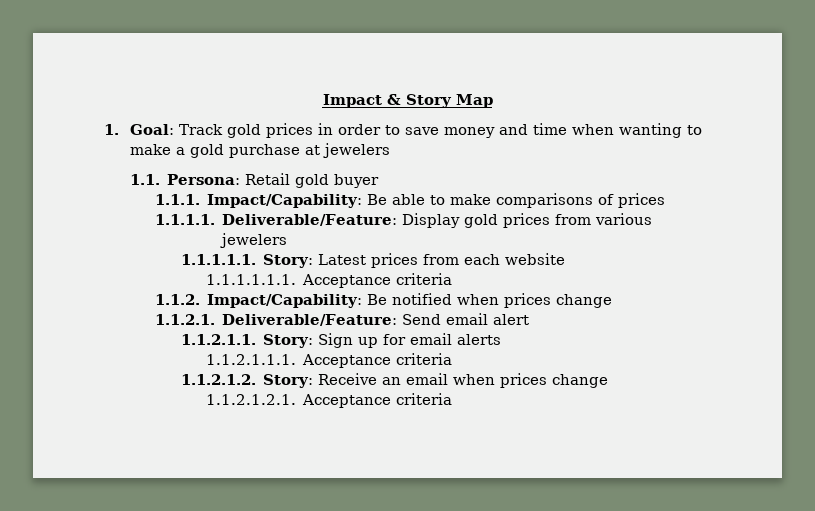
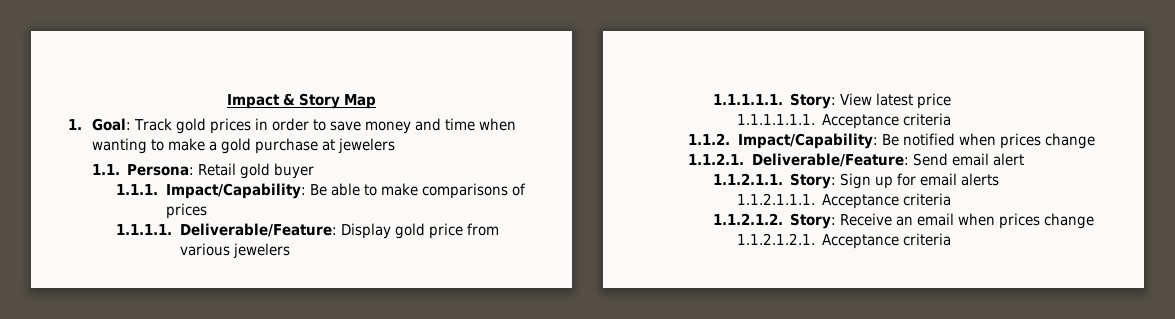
- 1.1.1.1. Deliverable/Feature: Display gold prices from various jewelers
+ 1.1.1.1. Deliverable/Feature: Display gold price from various jewelers
- 1.1.1.1.1. Story: Latest prices from each website
+ 1.1.1.1.1. Story: View latest price

